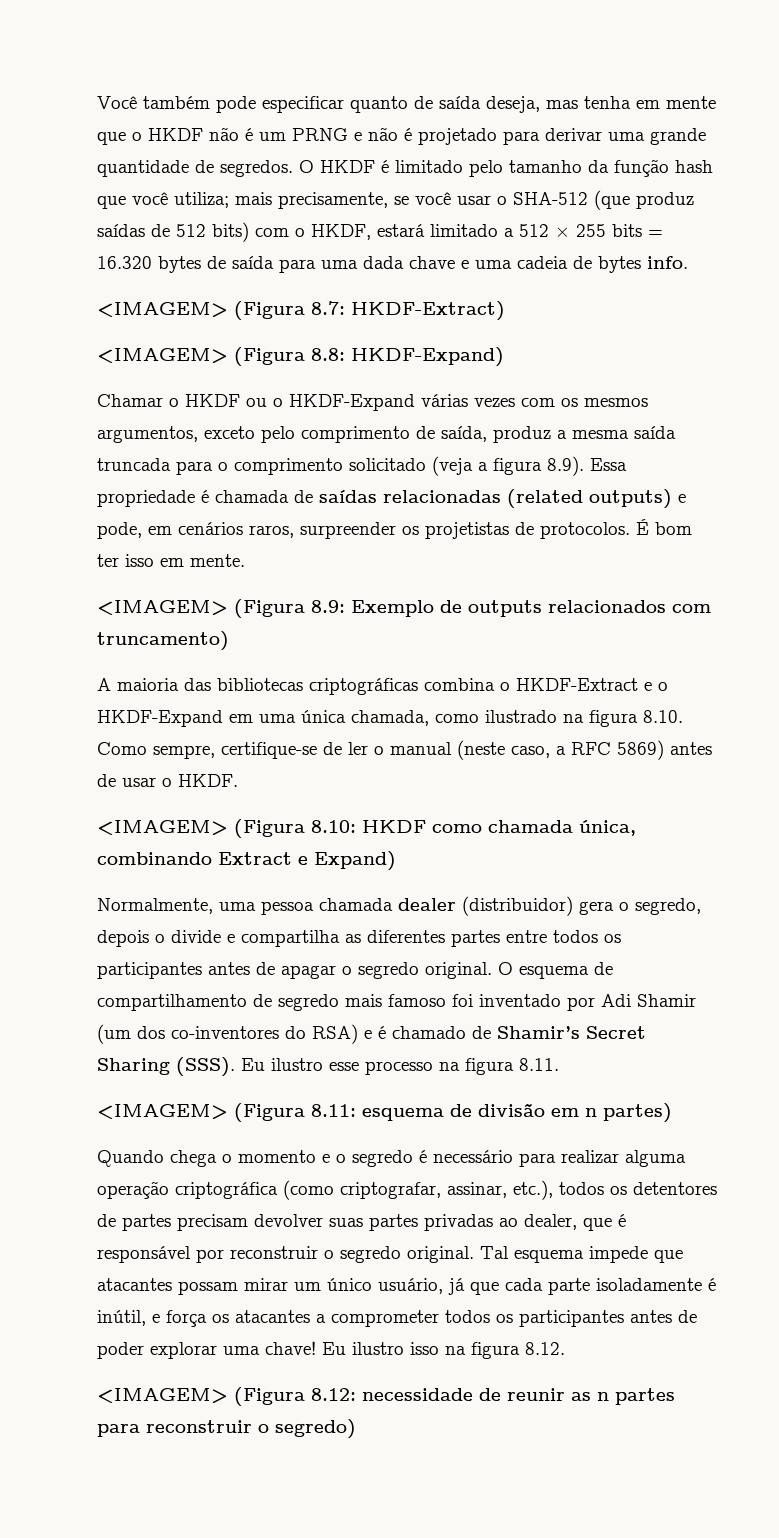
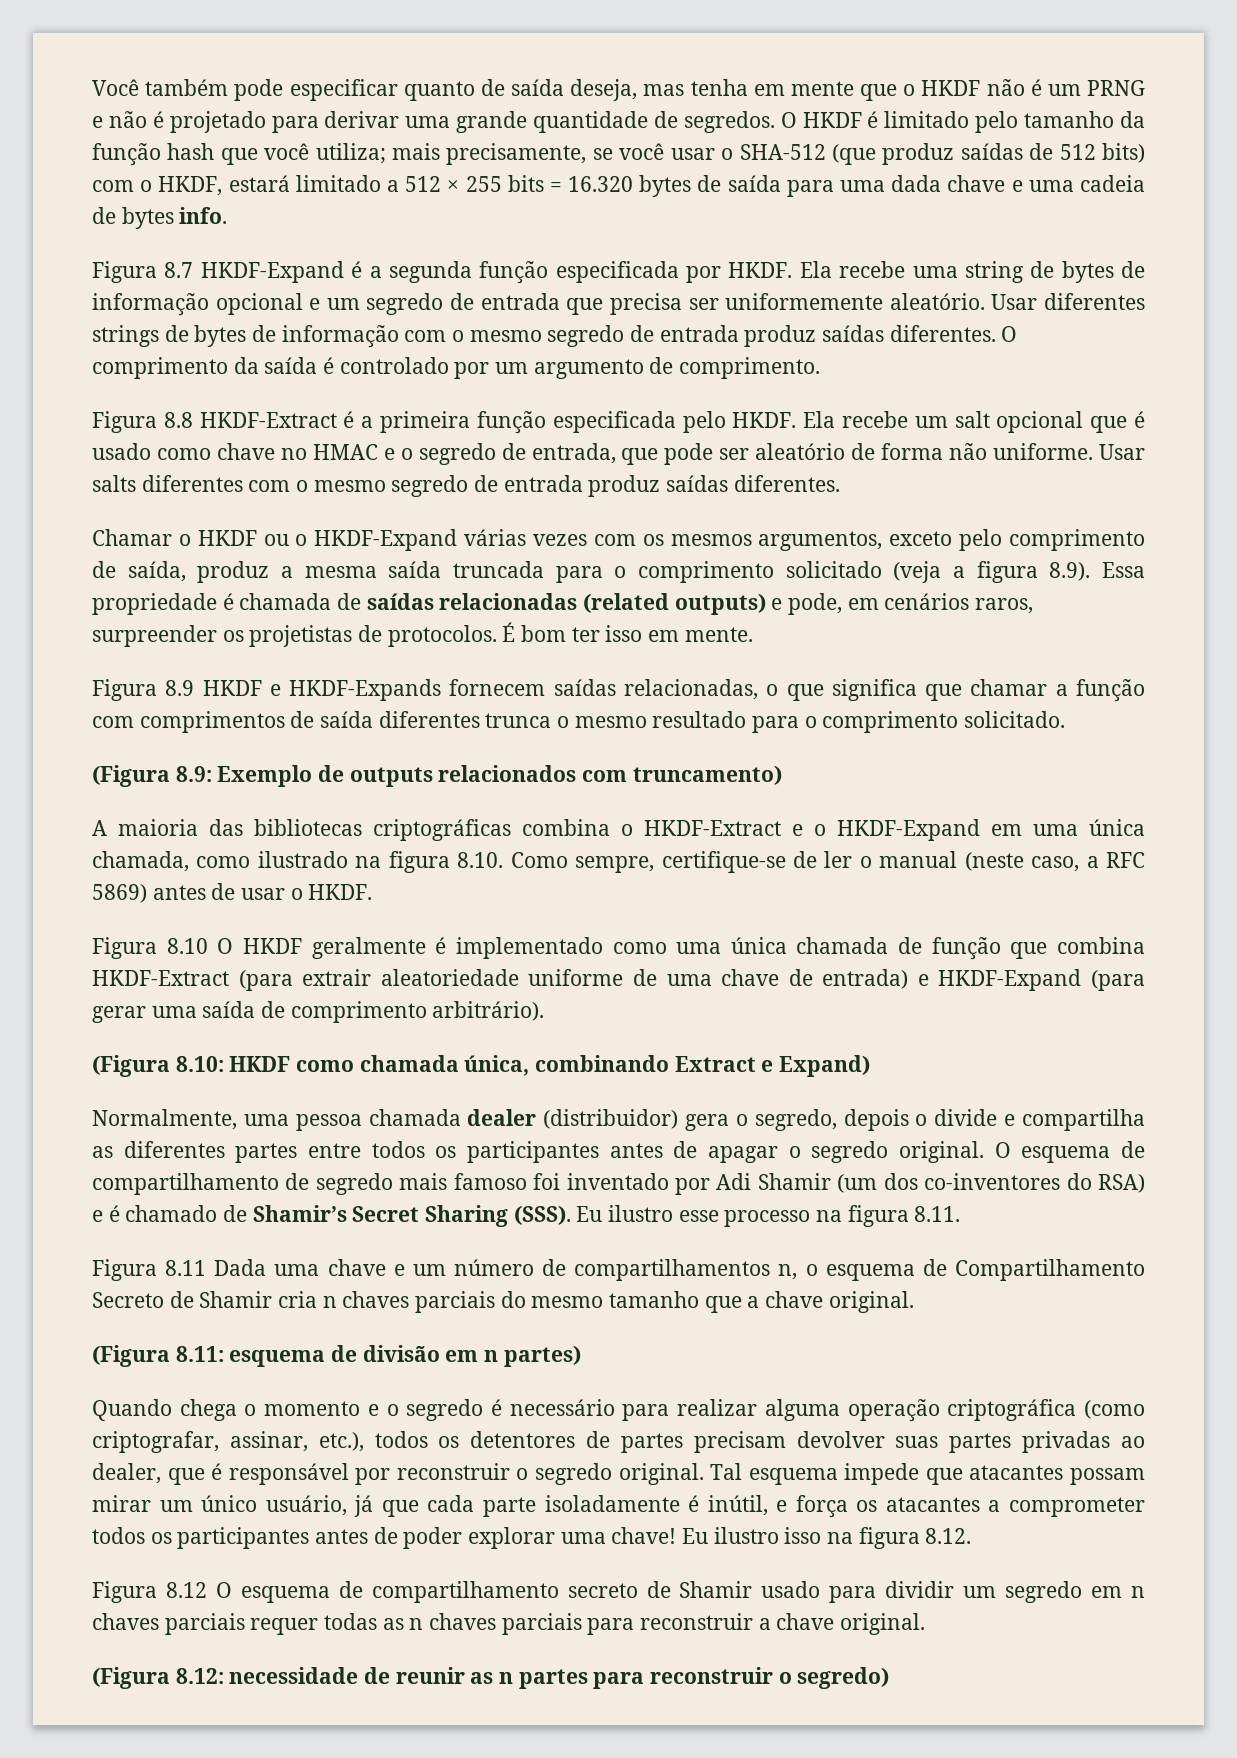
- <IMAGEM> (Figura 8.7: HKDF-Extract)
- <IMAGEM> (Figura 8.8: HKDF-Expand)
+ Figura 8.7 HKDF-Expand é a segunda função especificada por HKDF. Ela recebe uma string de bytes de informação opcional e um segredo de entrada que precisa ser uniformemente aleatório. Usar diferentes strings de bytes de informação com o mesmo segredo de entrada produz saídas diferentes. O comprimento da saída é controlado por um argumento de comprimento.
+ Figura 8.8 HKDF-Extract é a primeira função especificada pelo HKDF. Ela recebe um salt opcional que é usado como chave no HMAC e o segredo de entrada, que pode ser aleatório de forma não uniforme. Usar salts diferentes com o mesmo segredo de entrada produz saídas diferentes.
- <IMAGEM> (Figura 8.9: Exemplo de outputs relacionados com truncamento)
+ Figura 8.9 HKDF e HKDF-Expands fornecem saídas relacionadas, o que significa que chamar a função com comprimentos de saída diferentes trunca o mesmo resultado para o comprimento solicitado.
+ (Figura 8.9: Exemplo de outputs relacionados com truncamento)
- <IMAGEM> (Figura 8.10: HKDF como chamada única, combinando Extract e Expand)
+ Figura 8.10 O HKDF geralmente é implementado como uma única chamada de função que combina HKDF-Extract (para extrair aleatoriedade uniforme de uma chave de entrada) e HKDF-Expand (para gerar uma saída de comprimento arbitrário).
+ (Figura 8.10: HKDF como chamada única, combinando Extract e Expand)
- <IMAGEM> (Figura 8.11: esquema de divisão em n partes)
+ Figura 8.11 Dada uma chave e um número de compartilhamentos n, o esquema de Compartilhamento Secreto de Shamir cria n chaves parciais do mesmo tamanho que a chave original.
+ (Figura 8.11: esquema de divisão em n partes)
- <IMAGEM> (Figura 8.12: necessidade de reunir as n partes para reconstruir o segredo)
+ Figura 8.12 O esquema de compartilhamento secreto de Shamir usado para dividir um segredo em n chaves parciais requer todas as n chaves parciais para reconstruir a chave original.
+ (Figura 8.12: necessidade de reunir as n partes para reconstruir o segredo)

